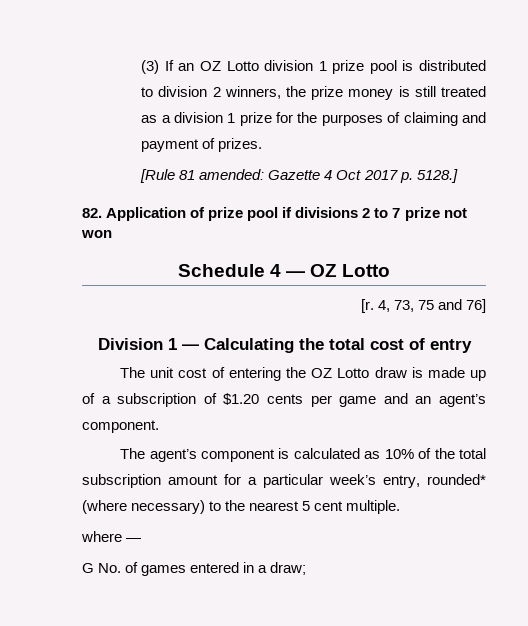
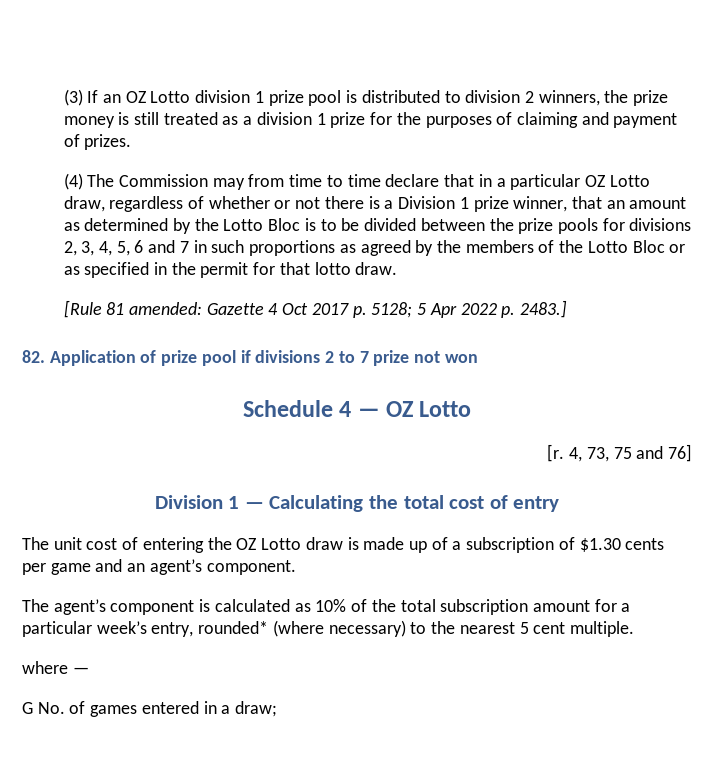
+ (4) The Commission may from time to time declare that in a particular OZ Lotto draw, regardless of whether or not there is a Division 1 prize winner, that an amount as determined by the Lotto Bloc is to be divided between the prize pools for divisions 2, 3, 4, 5, 6 and 7 in such proportions as agreed by the members of the Lotto Bloc or as specified in the permit for that lotto draw.
- [Rule 81 amended: Gazette 4 Oct 2017 p. 5128.]
+ [Rule 81 amended: Gazette 4 Oct 2017 p. 5128; 5 Apr 2022 p. 2483.]
- The unit cost of entering the OZ Lotto draw is made up of a subscription of $1.20 cents per game and an agent’s component.
+ The unit cost of entering the OZ Lotto draw is made up of a subscription of $1.30 cents per game and an agent’s component.

